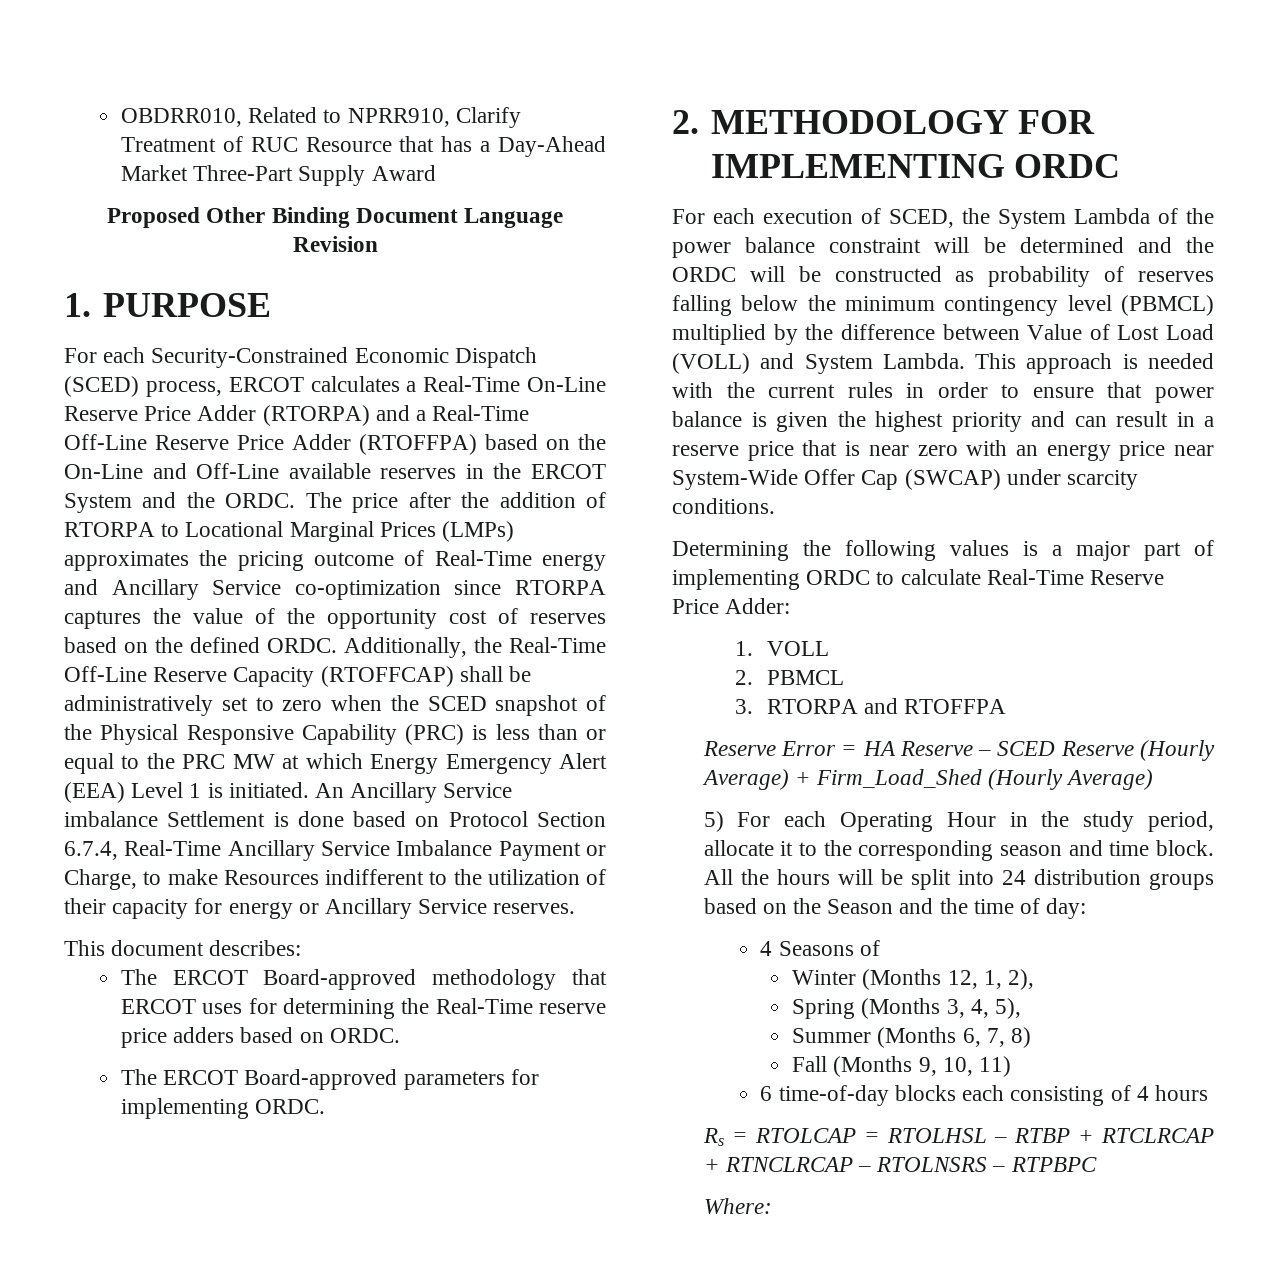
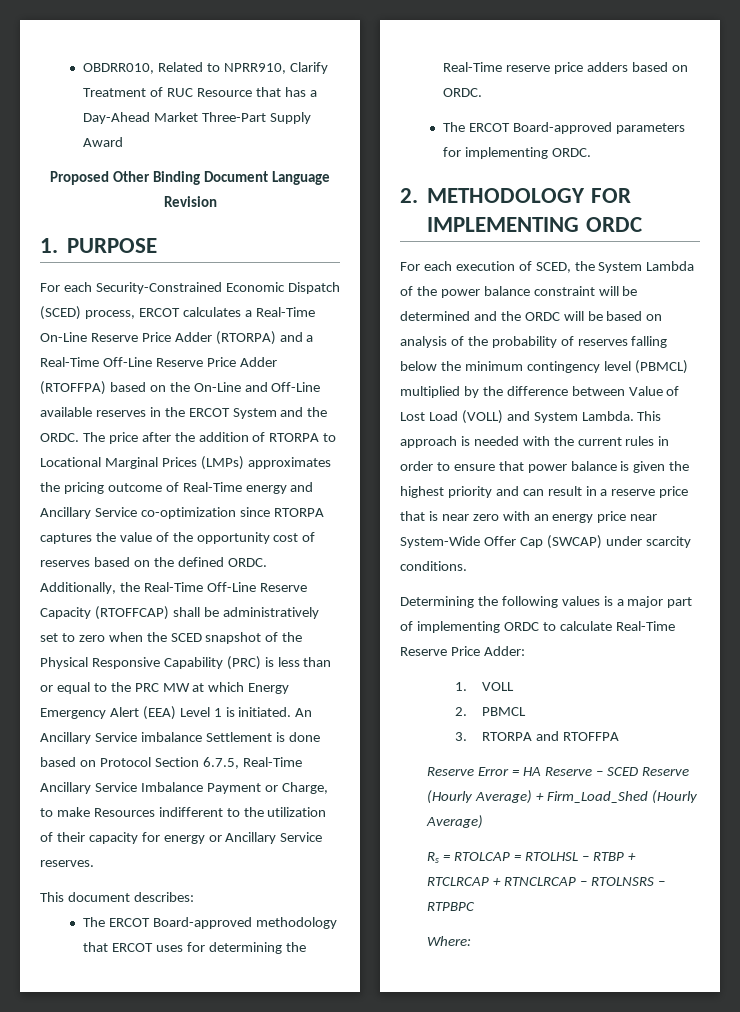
- An Ancillary Service imbalance Settlement is done based on Protocol Section 6.7.4, Real-Time Ancillary Service Imbalance Payment or Charge, to make Resources indifferent to the utilization of their capacity for energy or Ancillary Service reserves.
+ An Ancillary Service imbalance Settlement is done based on Protocol Section 6.7.5, Real-Time Ancillary Service Imbalance Payment or Charge, to make Resources indifferent to the utilization of their capacity for energy or Ancillary Service reserves.
- For each execution of SCED, the System Lambda of the power balance constraint will be determined and the ORDC will be constructed as probability of reserves falling below the minimum contingency level (PBMCL) multiplied by the difference between Value of Lost Load (VOLL) and System Lambda.
+ For each execution of SCED, the System Lambda of the power balance constraint will be determined and the ORDC will be based on analysis of the probability of reserves falling below the minimum contingency level (PBMCL) multiplied by the difference between Value of Lost Load (VOLL) and System Lambda.
- 5) For each Operating Hour in the study period, allocate it to the corresponding season and time block. All the hours will be split into 24 distribution groups based on the Season and the time of day:
- 4 Seasons of
- Winter (Months 12, 1, 2),
- Spring (Months 3, 4, 5),
- Summer (Months 6, 7, 8)
- Fall (Months 9, 10, 11)
- 6 time-of-day blocks each consisting of 4 hours

